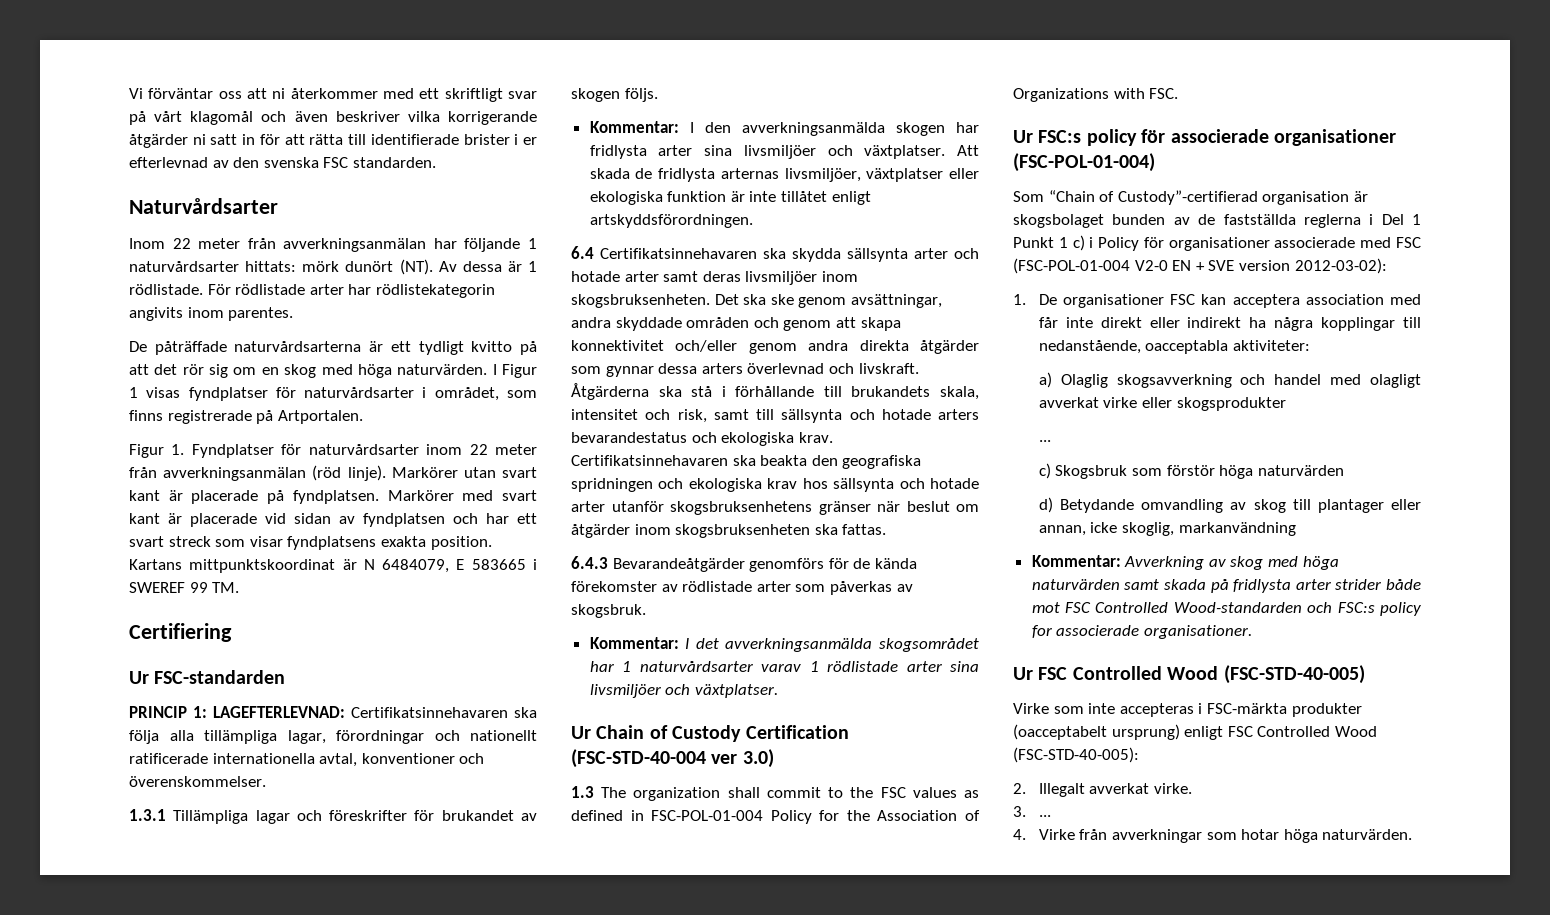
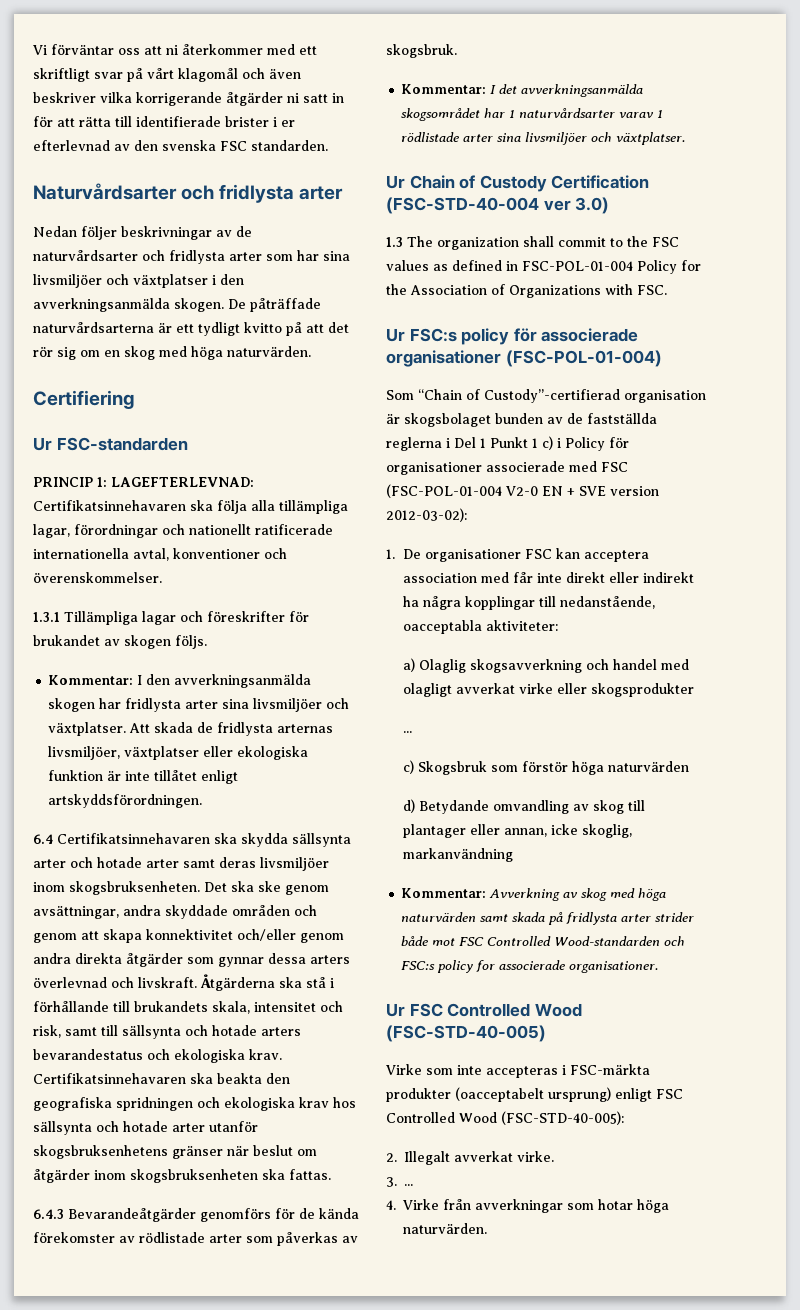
- Naturvårdsarter
- Inom 22 meter från avverkningsanmälan har följande 1 naturvårdsarter hittats: mörk dunört (NT). Av dessa är 1 rödlistade. För rödlistade arter har rödlistekategorin angivits inom parentes.
- De påträffade naturvårdsarterna är ett tydligt kvitto på att det rör sig om en skog med höga naturvärden. I Figur 1 visas fyndplatser för naturvårdsarter i området, som finns registrerade på Artportalen.
- Figur 1. Fyndplatser för naturvårdsarter inom 22 meter från avverkningsanmälan (röd linje). Markörer utan svart kant är placerade på fyndplatsen. Markörer med svart kant är placerade vid sidan av fyndplatsen och har ett svart streck som visar fyndplatsens exakta position. Kartans mittpunktskoordinat är N 6484079, E 583665 i SWEREF 99 TM.
+ Naturvårdsarter och fridlysta arter
+ Nedan följer beskrivningar av de naturvårdsarter och fridlysta arter som har sina livsmiljöer och växtplatser i den avverkningsanmälda skogen. De påträffade naturvårdsarterna är ett tydligt kvitto på att det rör sig om en skog med höga naturvärden.

